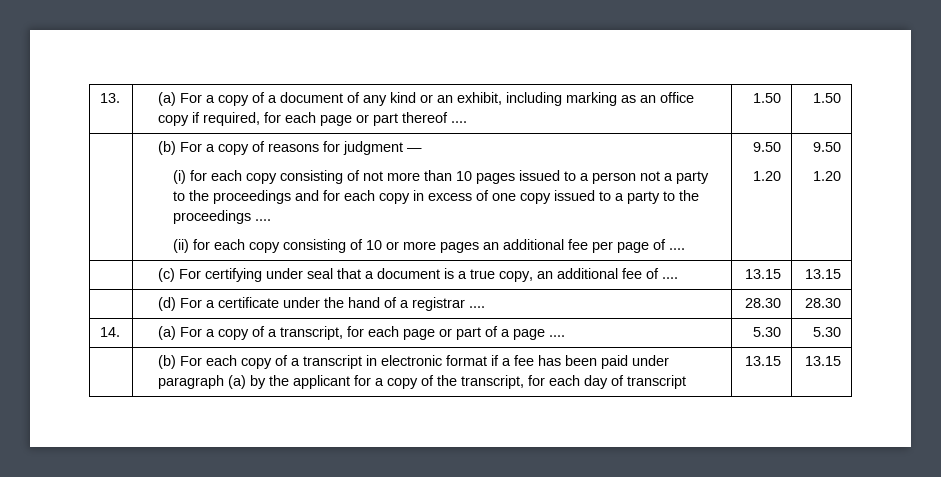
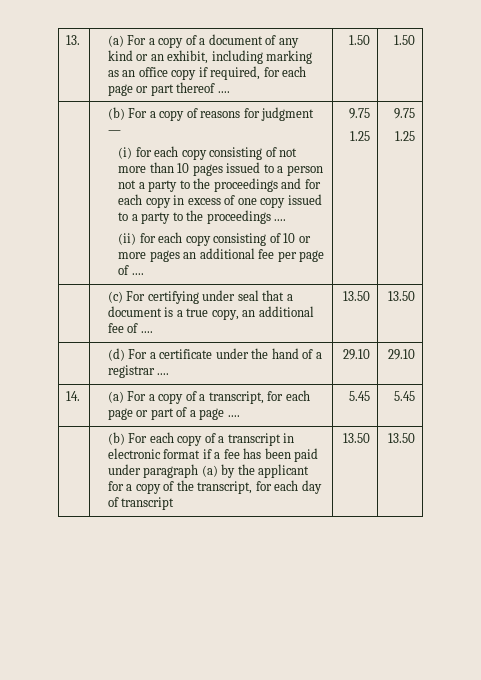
- (ii) for each copy consisting of 10 or more pages an additional fee per page of .... | 9.50
- 1.20 | 9.50
- 1.20
+ (ii) for each copy consisting of 10 or more pages an additional fee per page of .... | 9.75
+ 1.25 | 9.75
+ 1.25
- | (c) For certifying under seal that a document is a true copy, an additional fee of .... | 13.15 | 13.15
+ | (c) For certifying under seal that a document is a true copy, an additional fee of .... | 13.50 | 13.50
- | (d) For a certificate under the hand of a registrar .... | 28.30 | 28.30
+ | (d) For a certificate under the hand of a registrar .... | 29.10 | 29.10
- 14. | (a) For a copy of a transcript, for each page or part of a page .... | 5.30 | 5.30
+ 14. | (a) For a copy of a transcript, for each page or part of a page .... | 5.45 | 5.45
- | (b) For each copy of a transcript in electronic format if a fee has been paid under paragraph (a) by the applicant for a copy of the transcript, for each day of transcript | 13.15 | 13.15
+ | (b) For each copy of a transcript in electronic format if a fee has been paid under paragraph (a) by the applicant for a copy of the transcript, for each day of transcript | 13.50 | 13.50

